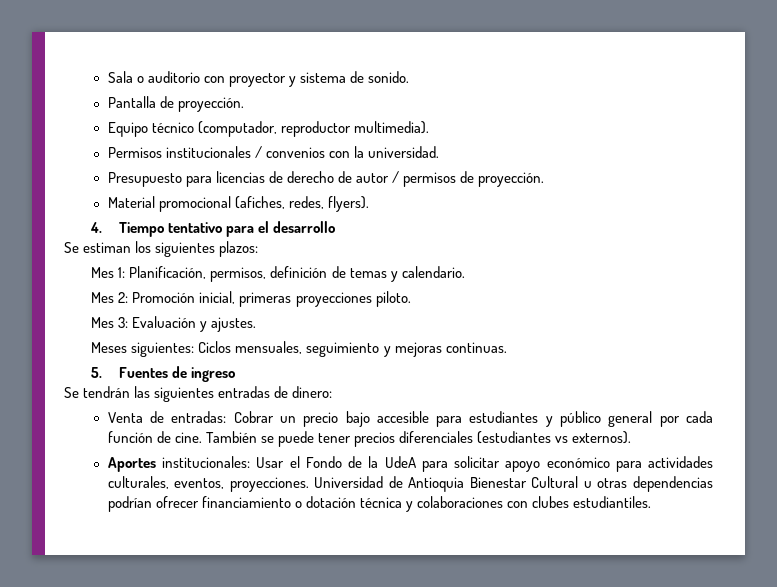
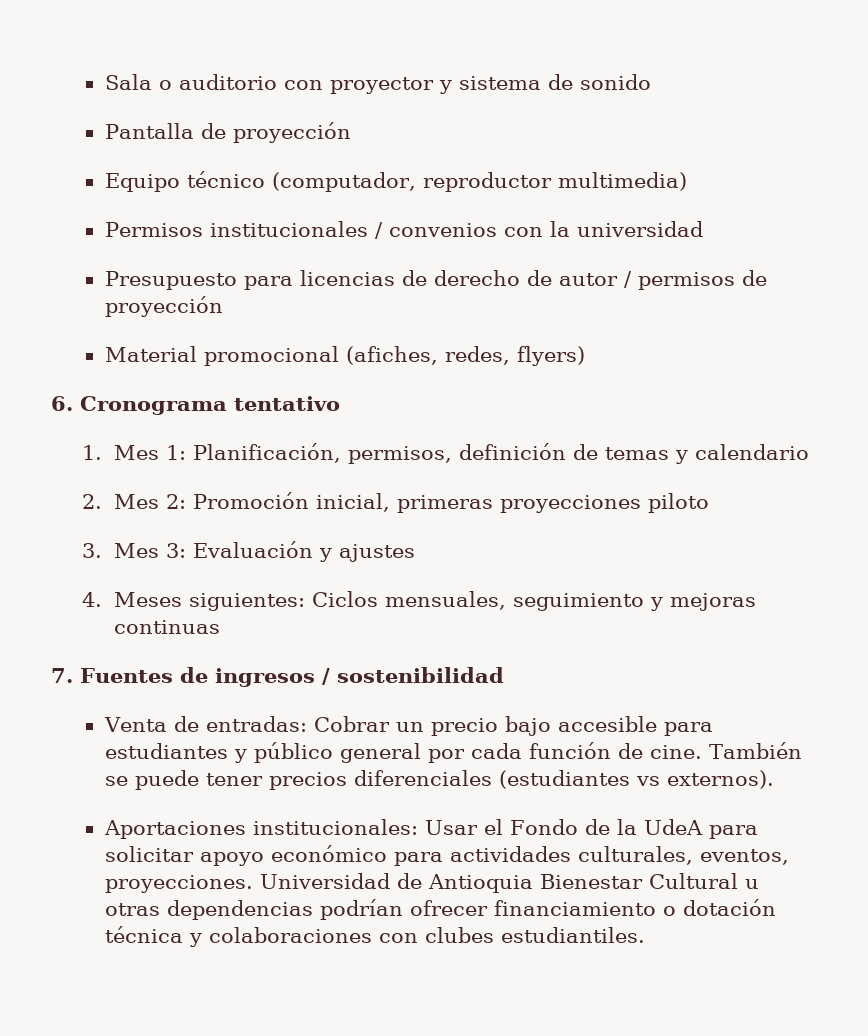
- Sala o auditorio con proyector y sistema de sonido.
+ Sala o auditorio con proyector y sistema de sonido
- Pantalla de proyección.
+ Pantalla de proyección
- Equipo técnico (computador, reproductor multimedia).
+ Equipo técnico (computador, reproductor multimedia)
- Permisos institucionales / convenios con la universidad.
+ Permisos institucionales / convenios con la universidad
- Presupuesto para licencias de derecho de autor / permisos de proyección.
+ Presupuesto para licencias de derecho de autor / permisos de proyección
- Material promocional (afiches, redes, flyers).
- 4. Tiempo tentativo para el desarrollo
- Se estiman los siguientes plazos:
- Mes 1: Planificación, permisos, definición de temas y calendario.
- Mes 2: Promoción inicial, primeras proyecciones piloto.
- Mes 3: Evaluación y ajustes.
- Meses siguientes: Ciclos mensuales, seguimiento y mejoras continuas.
- 5. Fuentes de ingreso
- Se tendrán las siguientes entradas de dinero:
+ Material promocional (afiches, redes, flyers)
+ 6. Cronograma tentativo
+ 1. Mes 1: Planificación, permisos, definición de temas y calendario
+ 2. Mes 2: Promoción inicial, primeras proyecciones piloto
+ 3. Mes 3: Evaluación y ajustes
+ 4. Meses siguientes: Ciclos mensuales, seguimiento y mejoras continuas
+ 7. Fuentes de ingresos / sostenibilidad
- Aportes institucionales: Usar el Fondo de la UdeA para solicitar apoyo económico para actividades culturales, eventos, proyecciones.
+ Aportaciones institucionales: Usar el Fondo de la UdeA para solicitar apoyo económico para actividades culturales, eventos, proyecciones.

